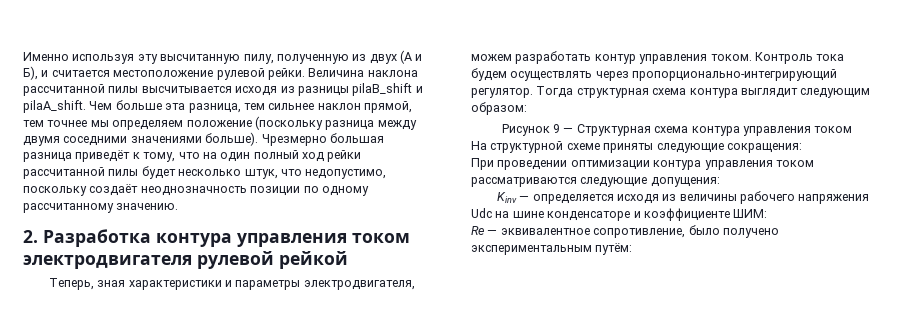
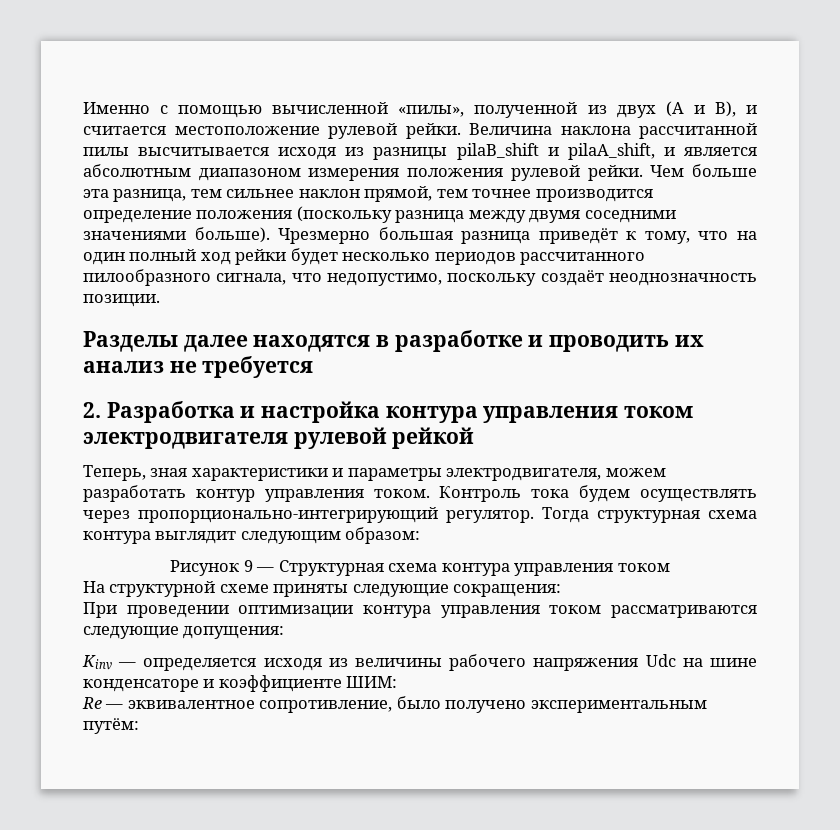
- Именно используя эту высчитанную пилу, полученную из двух (А и Б), и считается местоположение рулевой рейки.
+ Именно с помощью вычисленной «пилы», полученной из двух (А и В), и считается местоположение рулевой рейки.
- Величина наклона рассчитанной пилы высчитывается исходя из разницы pilaB_shift и pilaA_shift.
+ Величина наклона рассчитанной пилы высчитывается исходя из разницы pilaB_shift и pilaA_shift, и является абсолютным диапазоном измерения положения рулевой рейки.
- Чем больше эта разница, тем сильнее наклон прямой, тем точнее мы определяем положение (поскольку разница между двумя соседними значениями больше).
+ Чем больше эта разница, тем сильнее наклон прямой, тем точнее производится определение положения (поскольку разница между двумя соседними значениями больше).
- Чрезмерно большая разница приведёт к тому, что на один полный ход рейки рассчитанной пилы будет несколько штук, что недопустимо, поскольку создаёт неоднозначность позиции по одному рассчитанному значению.
+ Чрезмерно большая разница приведёт к тому, что на один полный ход рейки будет несколько периодов рассчитанного пилообразного сигнала, что недопустимо, поскольку создаёт неоднозначность позиции.
+ Разделы далее находятся в разработке и проводить их анализ не требуется
- 2. Разработка контура управления током электродвигателя рулевой рейкой
+ 2. Разработка и настройка контура управления током электродвигателя рулевой рейкой

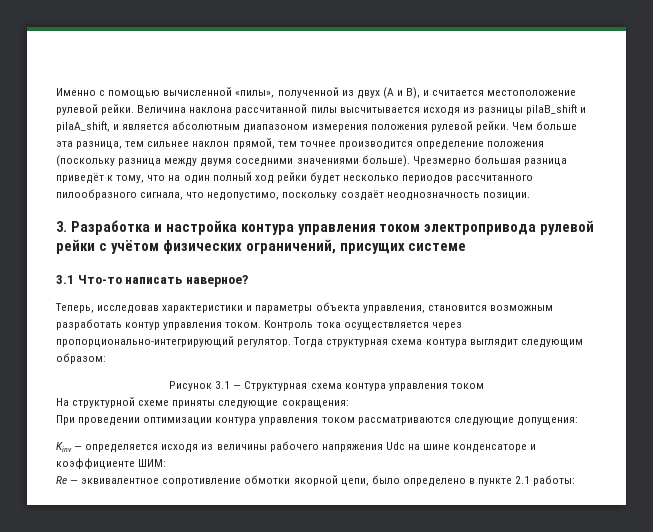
- Разделы далее находятся в разработке и проводить их анализ не требуется
- 2. Разработка и настройка контура управления током электродвигателя рулевой рейкой
+ 3. Разработка и настройка контура управления током электропривода рулевой рейки с учётом физических ограничений, присущих системе
+ 3.1 Что-то написать наверное?
- Теперь, зная характеристики и параметры электродвигателя, можем разработать контур управления током.
+ Теперь, исследовав характеристики и параметры объекта управления, становится возможным разработать контур управления током.
- Контроль тока будем осуществлять через пропорционально-интегрирующий регулятор.
+ Контроль тока осуществляется через пропорционально-интегрирующий регулятор.
- Рисунок 9 — Структурная схема контура управления током
+ Рисунок 3.1 — Структурная схема контура управления током
- Re — эквивалентное сопротивление, было получено экспериментальным путём:
+ Re — эквивалентное сопротивление обмотки якорной цепи, было определено в пункте 2.1 работы:

